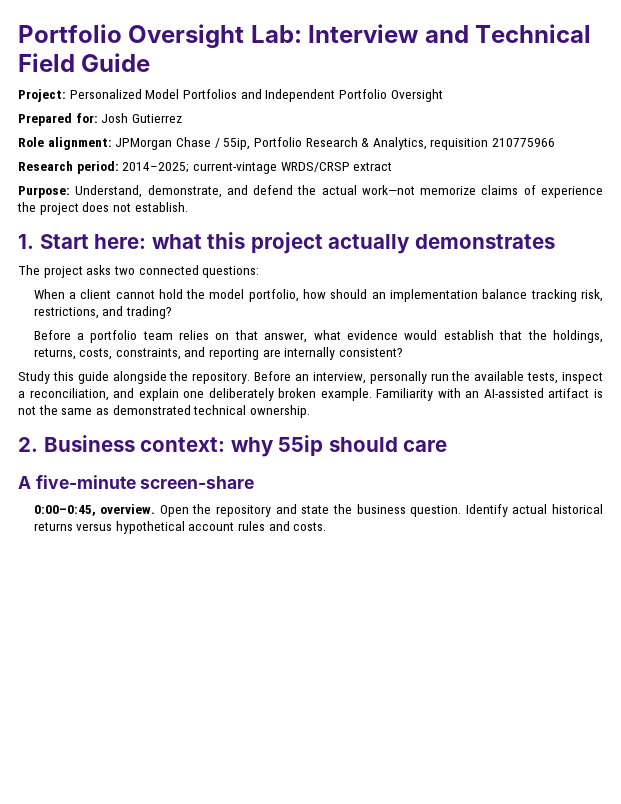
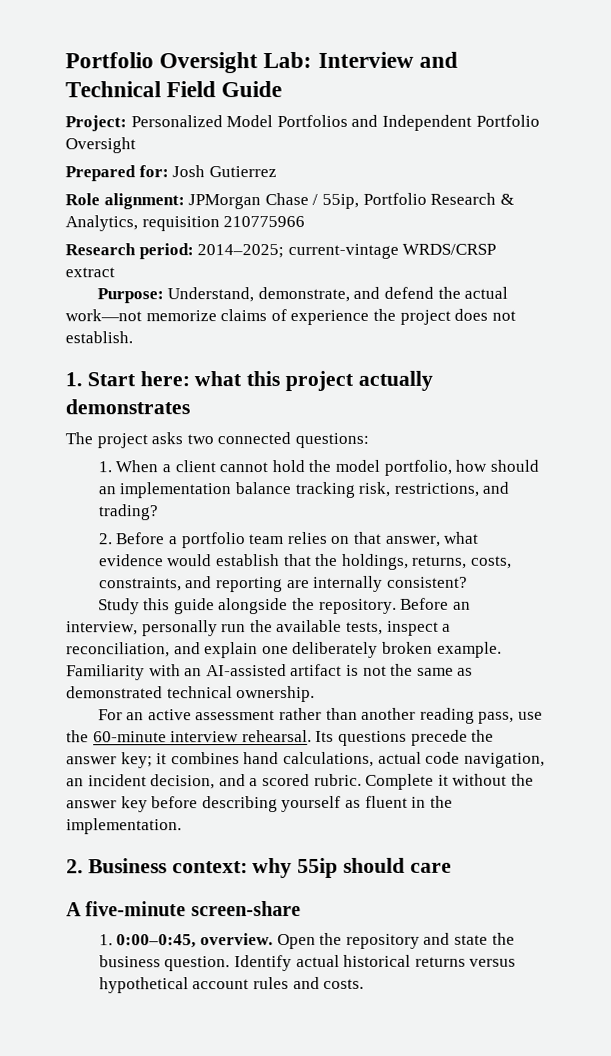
- When a client cannot hold the model portfolio, how should an implementation balance tracking risk, restrictions, and trading?
+ 1. When a client cannot hold the model portfolio, how should an implementation balance tracking risk, restrictions, and trading?
- Before a portfolio team relies on that answer, what evidence would establish that the holdings, returns, costs, constraints, and reporting are internally consistent?
+ 2. Before a portfolio team relies on that answer, what evidence would establish that the holdings, returns, costs, constraints, and reporting are internally consistent?
+ For an active assessment rather than another reading pass, use the 60-minute interview rehearsal. Its questions precede the answer key; it combines hand calculations, actual code navigation, an incident decision, and a scored rubric. Complete it without the answer key before describing yourself as fluent in the implementation.
- 0:00–0:45, overview.
+ 1. 0:00–0:45, overview.

